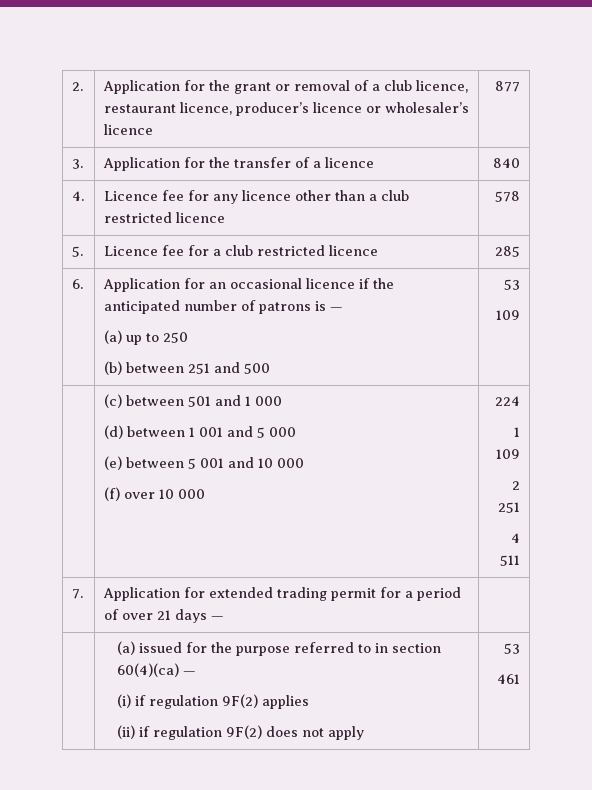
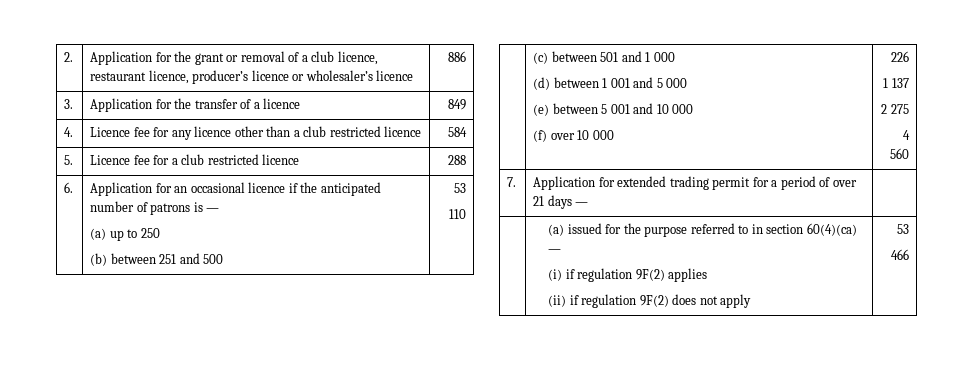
- 2. | Application for the grant or removal of a club licence, restaurant licence, producer’s licence or wholesaler’s licence | 877
+ 2. | Application for the grant or removal of a club licence, restaurant licence, producer’s licence or wholesaler’s licence | 886
- 3. | Application for the transfer of a licence | 840
+ 3. | Application for the transfer of a licence | 849
- 4. | Licence fee for any licence other than a club restricted licence | 578
+ 4. | Licence fee for any licence other than a club restricted licence | 584
- 5. | Licence fee for a club restricted licence | 285
+ 5. | Licence fee for a club restricted licence | 288
  6. | Application for an occasional licence if the anticipated number of patrons is —
  (a) up to 250
  (b) between 251 and 500 | 53
- 109
+ 110
  | (c) between 501 and 1 000
  (d) between 1 001 and 5 000
  (e) between 5 001 and 10 000
- (f) over 10 000 | 224
- 1 109
- 2 251
- 4 511
+ (f) over 10 000 | 226
+ 1 137
+ 2 275
+ 4 560
  | (a) issued for the purpose referred to in section 60(4)(ca) —
  (i) if regulation 9F(2) applies
  (ii) if regulation 9F(2) does not apply | 53
- 461
+ 466

